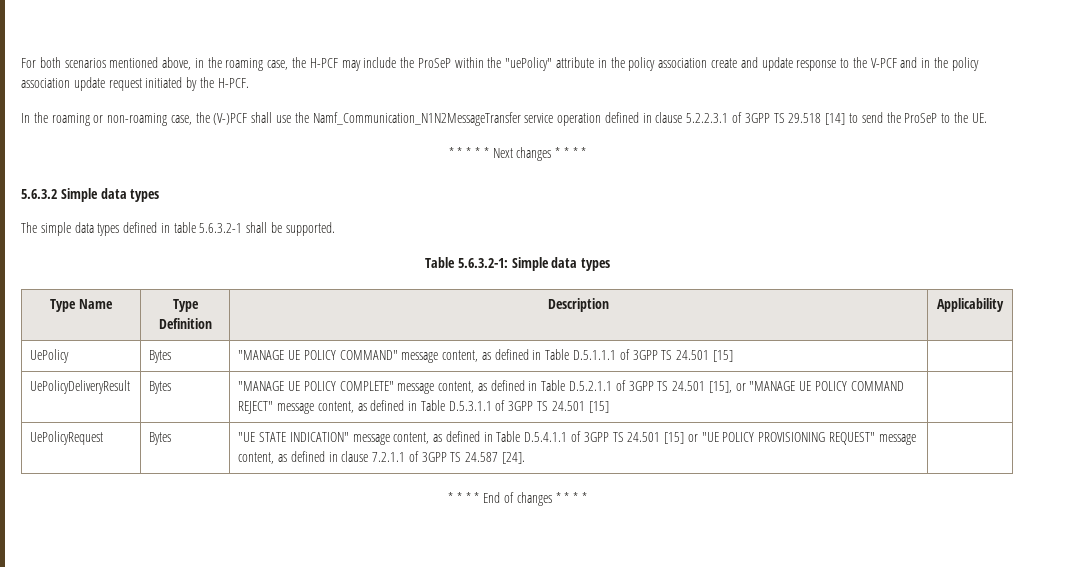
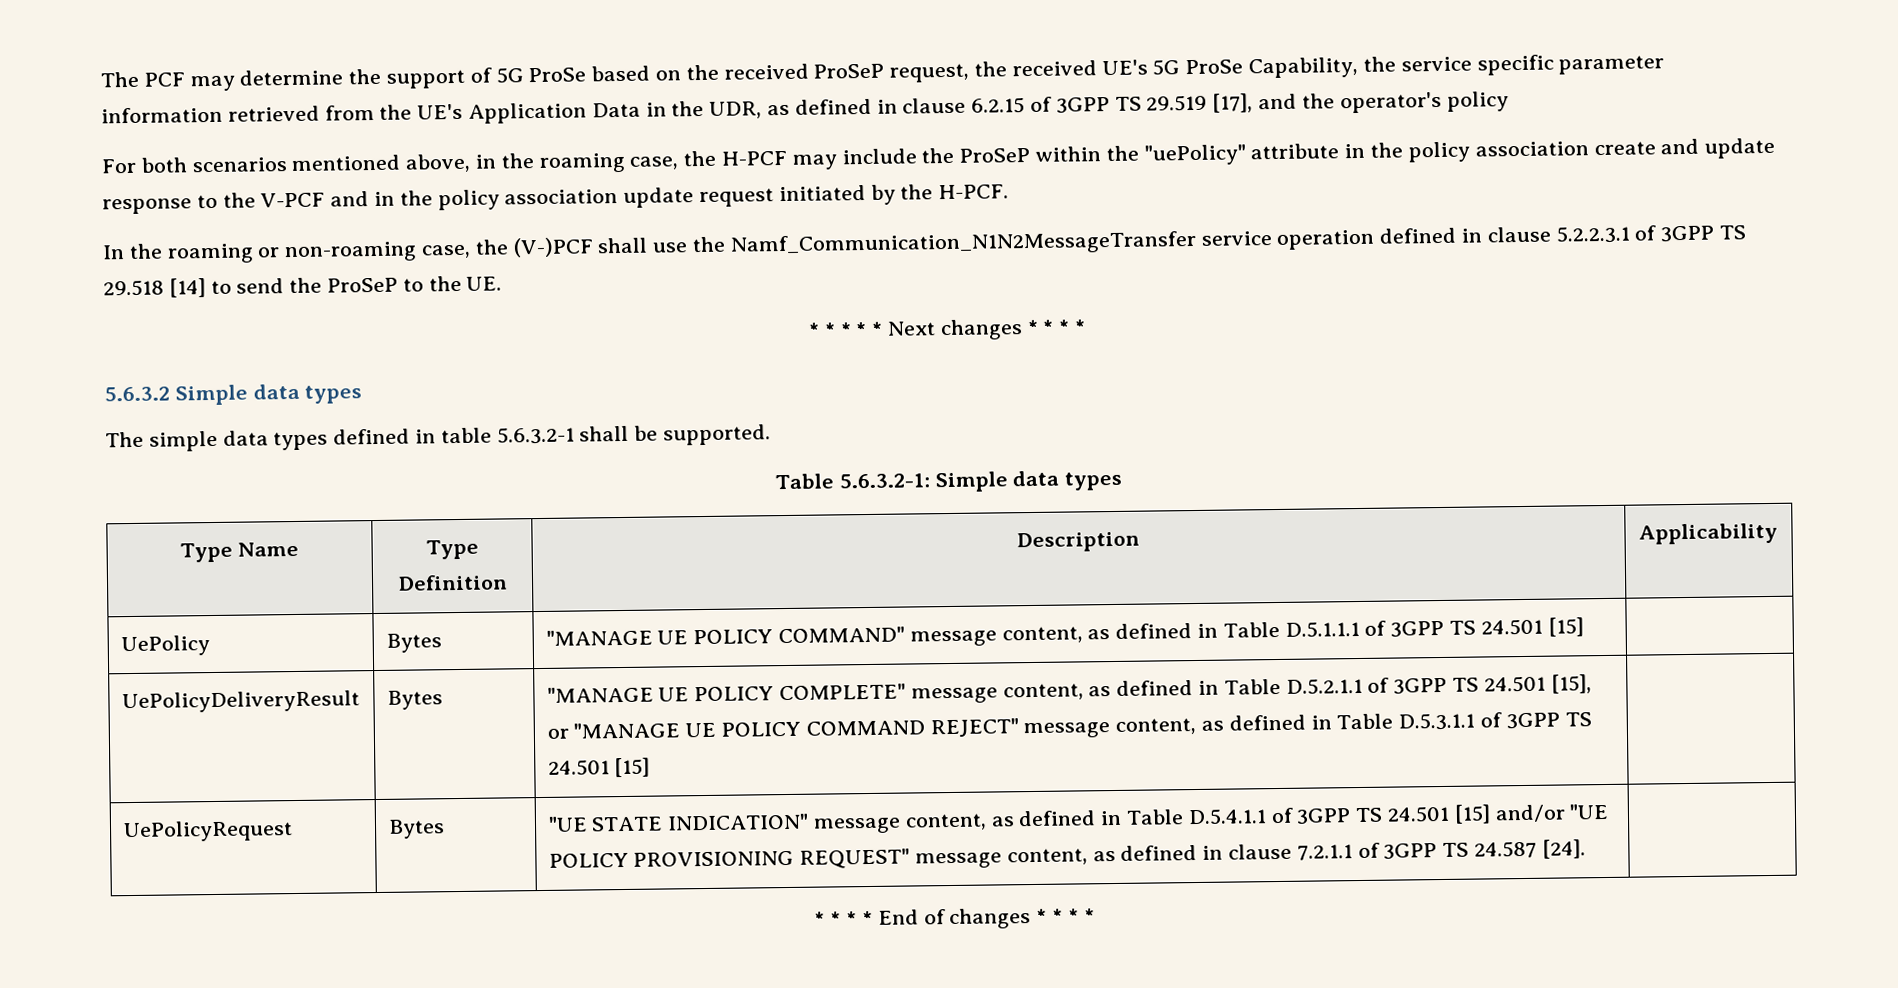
+ The PCF may determine the support of 5G ProSe based on the received ProSeP request, the received UE's 5G ProSe Capability, the service specific parameter information retrieved from the UE's Application Data in the UDR, as defined in clause 6.2.15 of 3GPP TS 29.519 [17], and the operator's policy
- UePolicyRequest | Bytes | "UE STATE INDICATION" message content, as defined in Table D.5.4.1.1 of 3GPP TS 24.501 [15] or "UE POLICY PROVISIONING REQUEST" message content, as defined in clause 7.2.1.1 of 3GPP TS 24.587 [24]. |
+ UePolicyRequest | Bytes | "UE STATE INDICATION" message content, as defined in Table D.5.4.1.1 of 3GPP TS 24.501 [15] and/or "UE POLICY PROVISIONING REQUEST" message content, as defined in clause 7.2.1.1 of 3GPP TS 24.587 [24]. |

